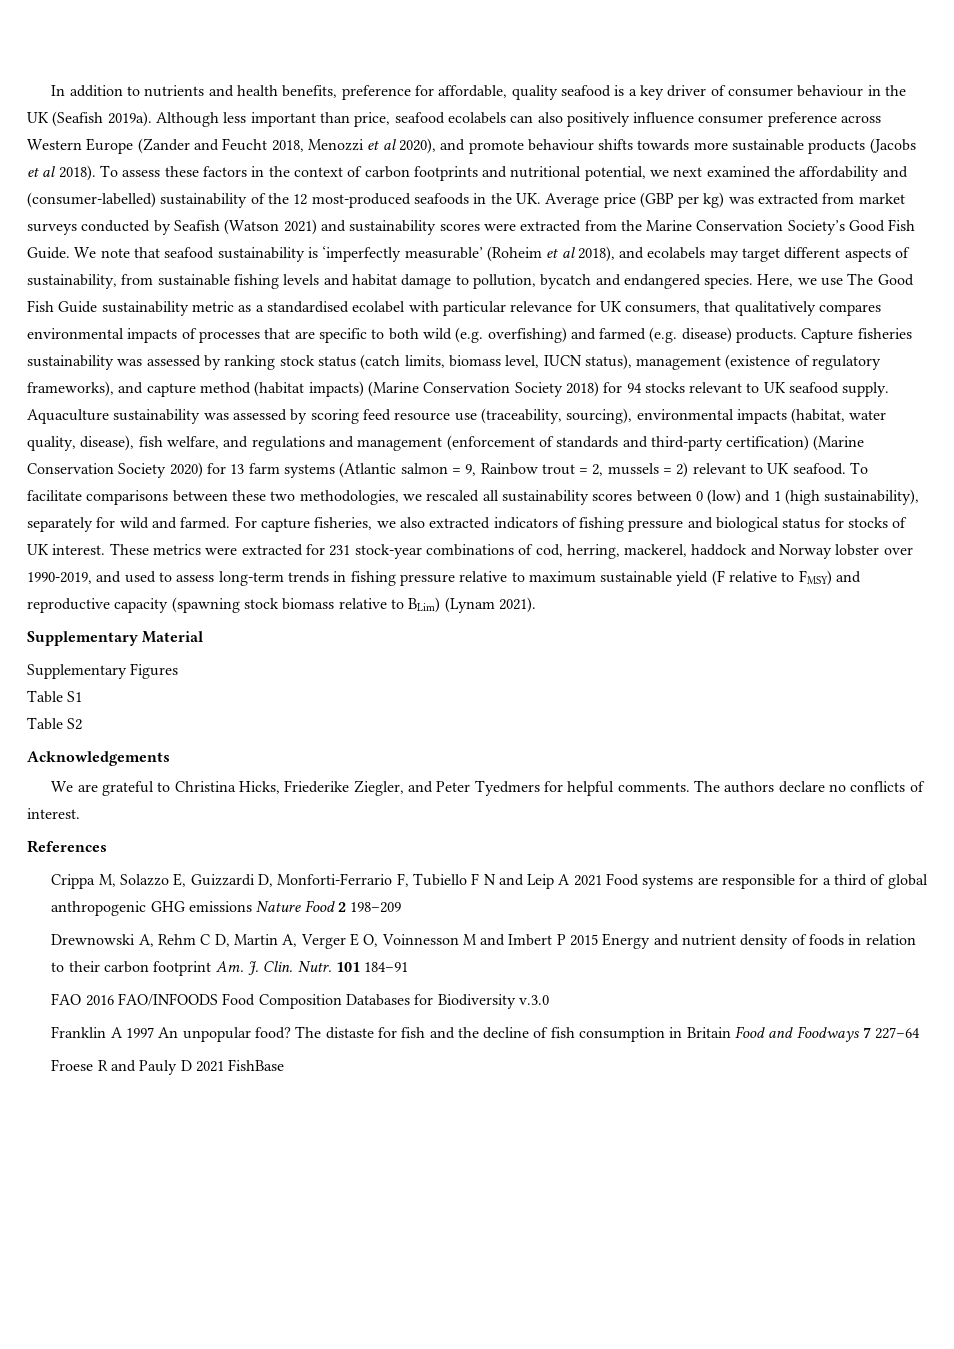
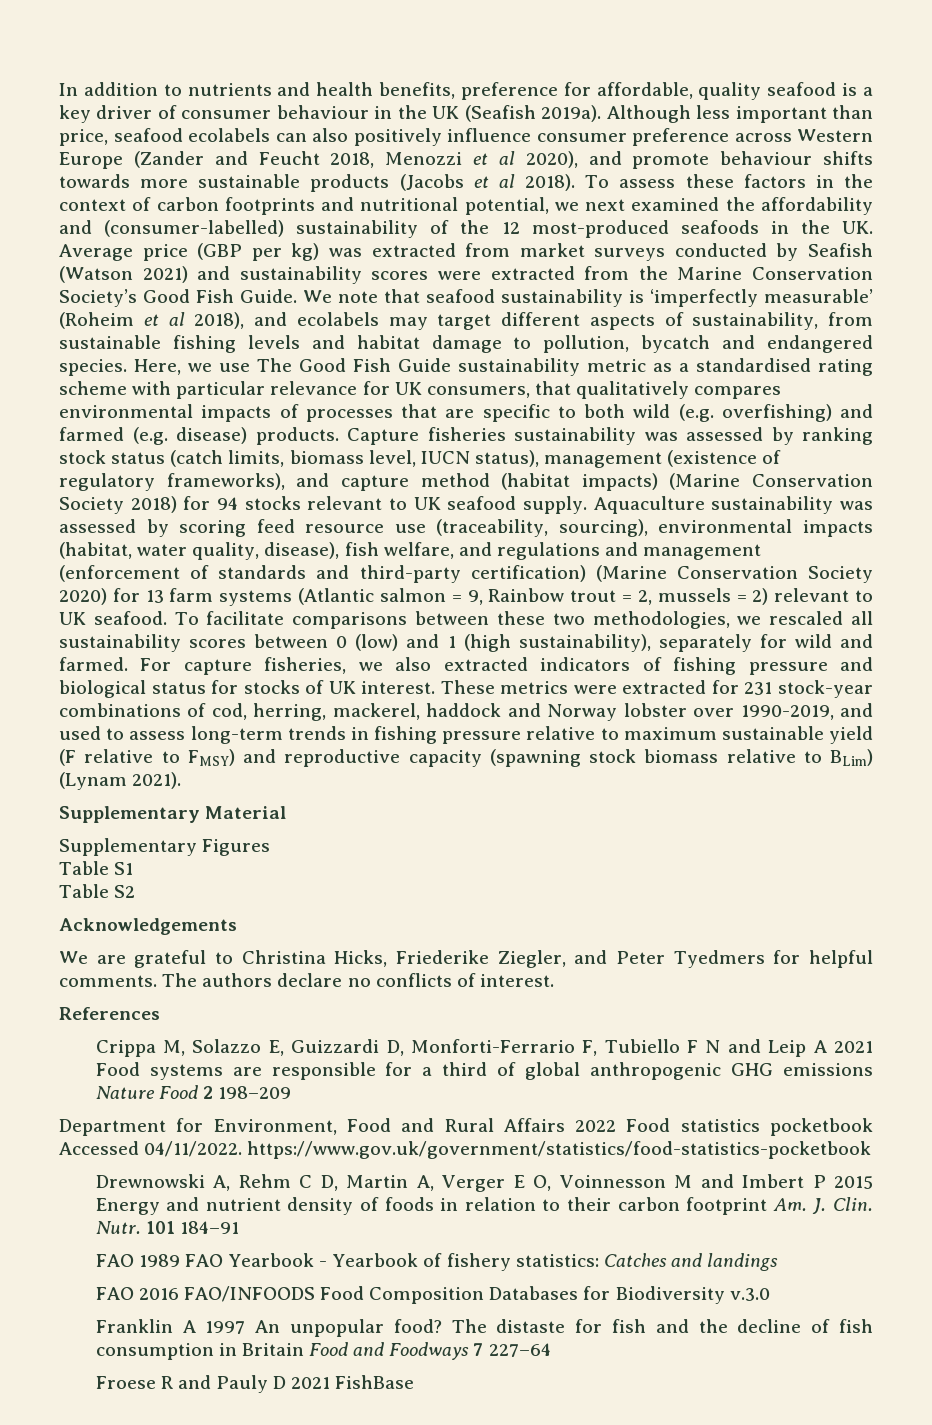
- Here, we use The Good Fish Guide sustainability metric as a standardised ecolabel with particular relevance for UK consumers, that qualitatively compares environmental impacts of processes that are specific to both wild (e.g. overfishing) and farmed (e.g. disease) products.
+ Here, we use The Good Fish Guide sustainability metric as a standardised rating scheme with particular relevance for UK consumers, that qualitatively compares environmental impacts of processes that are specific to both wild (e.g. overfishing) and farmed (e.g. disease) products.
+ Department for Environment, Food and Rural Affairs 2022 Food statistics pocketbook Accessed 04/11/2022. https://www.gov.uk/government/statistics/food-statistics-pocketbook
+ FAO 1989 FAO Yearbook - Yearbook of fishery statistics: Catches and landings

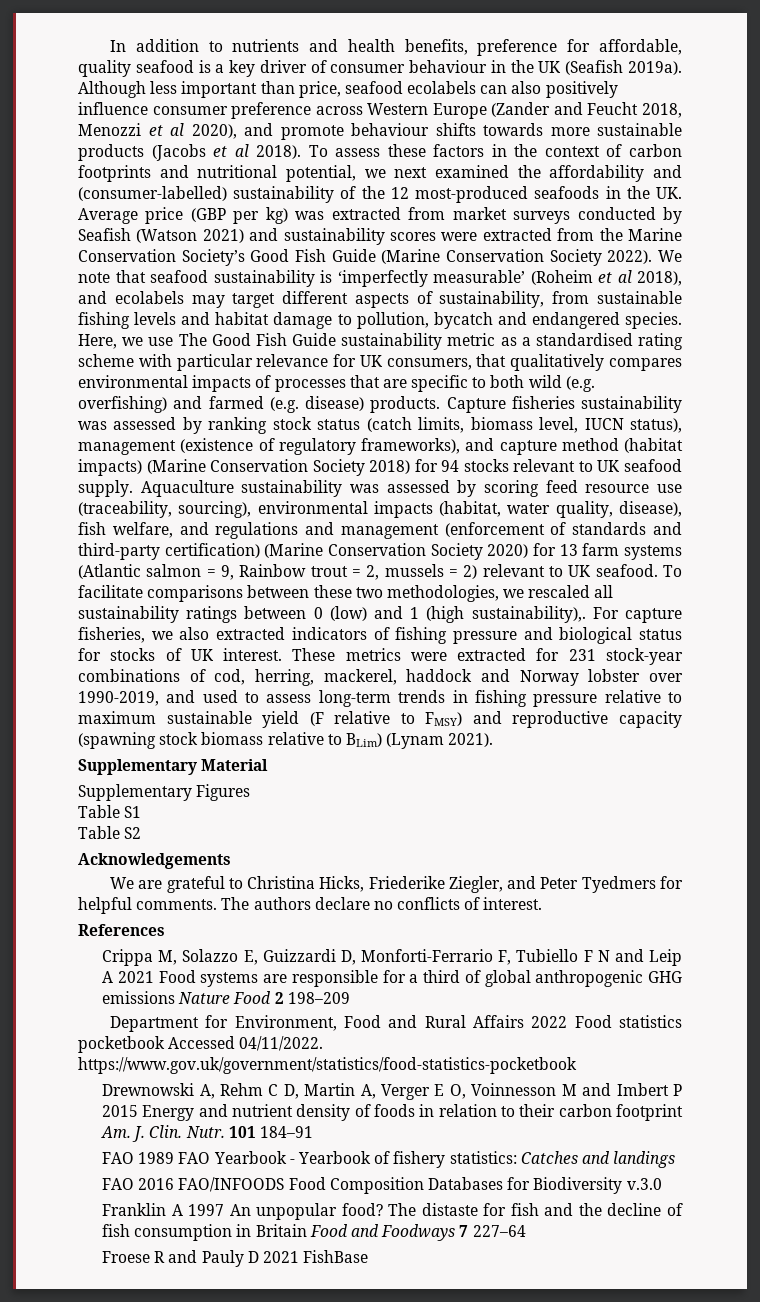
- To assess these factors in the context of carbon footprints and nutritional potential, we next examined the affordability and (consumer-labelled) sustainability of the 12 most-produced seafoods in the UK. Average price (GBP per kg) was extracted from market surveys conducted by Seafish (Watson 2021) and sustainability scores were extracted from the Marine Conservation Society’s Good Fish Guide.
+ To assess these factors in the context of carbon footprints and nutritional potential, we next examined the affordability and (consumer-labelled) sustainability of the 12 most-produced seafoods in the UK. Average price (GBP per kg) was extracted from market surveys conducted by Seafish (Watson 2021) and sustainability scores were extracted from the Marine Conservation Society’s Good Fish Guide (Marine Conservation Society 2022).
- To facilitate comparisons between these two methodologies, we rescaled all sustainability scores between 0 (low) and 1 (high sustainability), separately for wild and farmed.
+ To facilitate comparisons between these two methodologies, we rescaled all sustainability ratings between 0 (low) and 1 (high sustainability),.

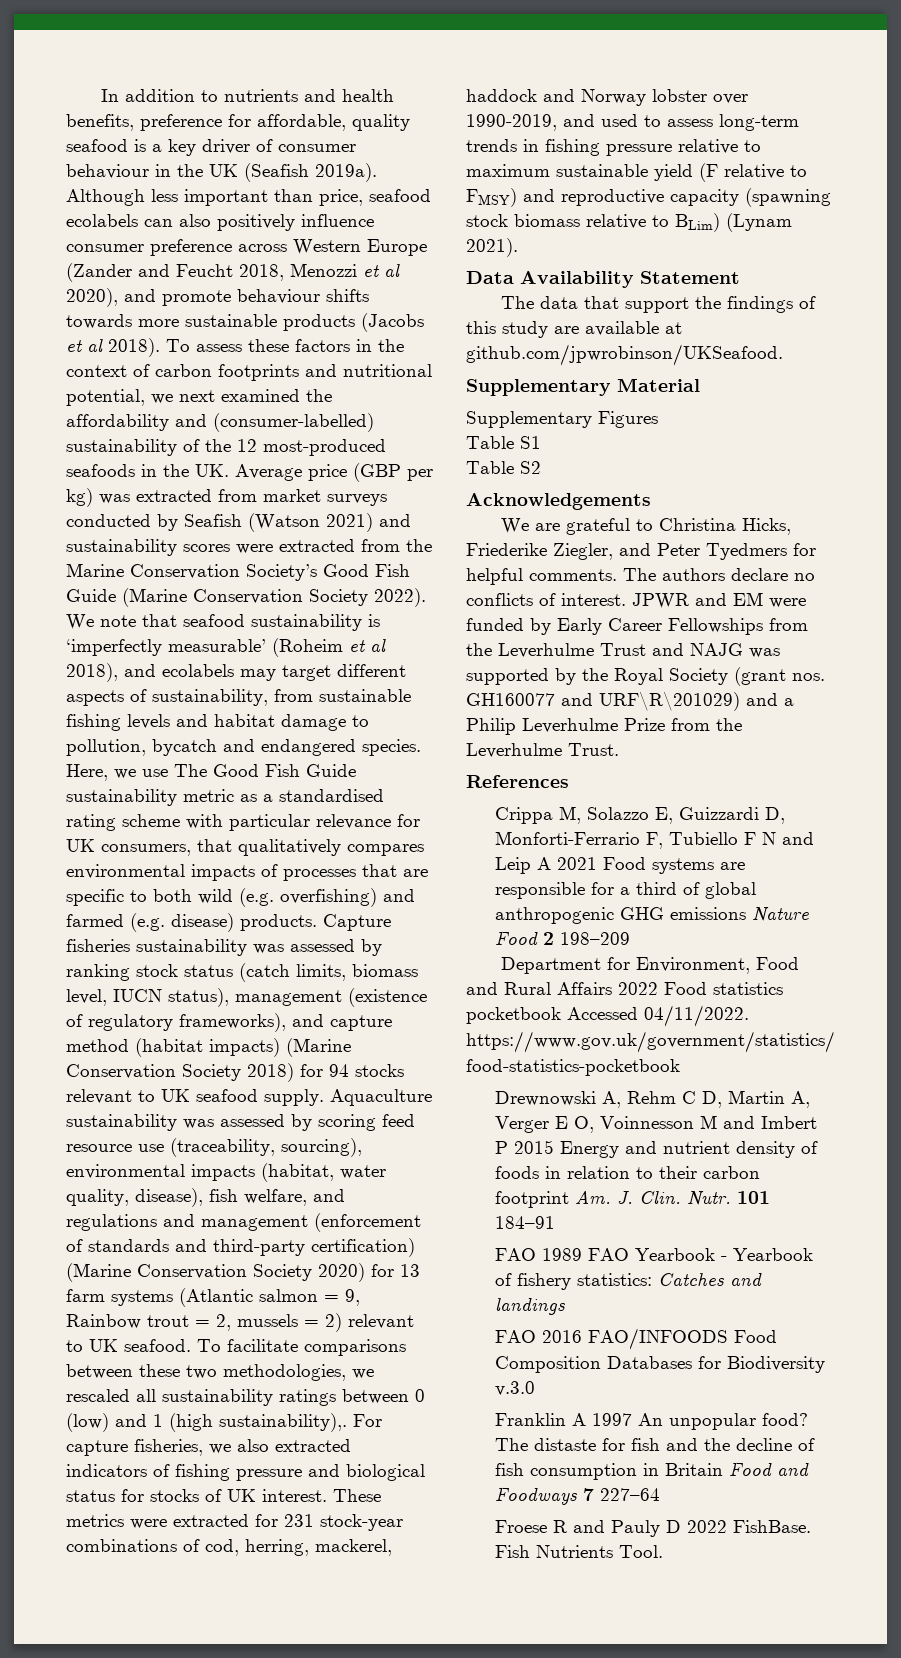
+ Data Availability Statement
+ The data that support the findings of this study are available at github.com/jpwrobinson/UKSeafood.
+ JPWR and EM were funded by Early Career Fellowships from the Leverhulme Trust and NAJG was supported by the Royal Society (grant nos. GH160077 and URF\R\201029) and a Philip Leverhulme Prize from the Leverhulme Trust.
- Froese R and Pauly D 2021 FishBase
+ Froese R and Pauly D 2022 FishBase. Fish Nutrients Tool.

